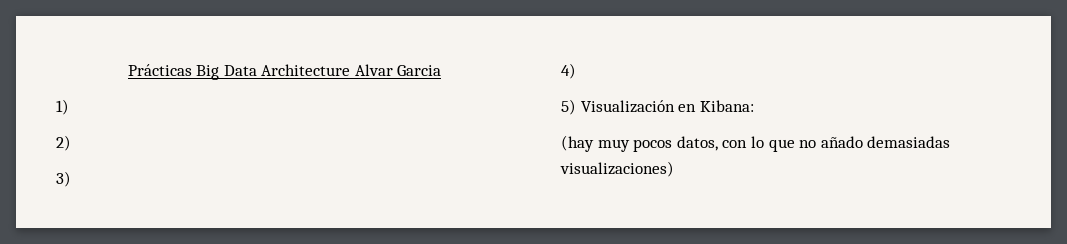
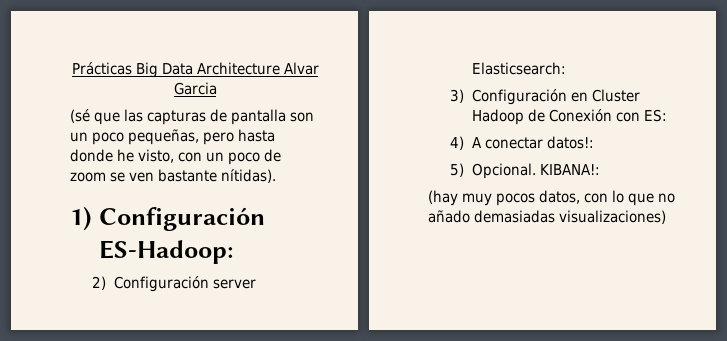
- 1)
- 2)
- 3)
- 4)
- 5) Visualización en Kibana:
+ (sé que las capturas de pantalla son un poco pequeñas, pero hasta donde he visto, con un poco de zoom se ven bastante nítidas).
+ 1) Configuración ES-Hadoop:
+ 2) Configuración server Elasticsearch:
+ 3) Configuración en Cluster Hadoop de Conexión con ES:
+ 4) A conectar datos!:
+ 5) Opcional. KIBANA!:

